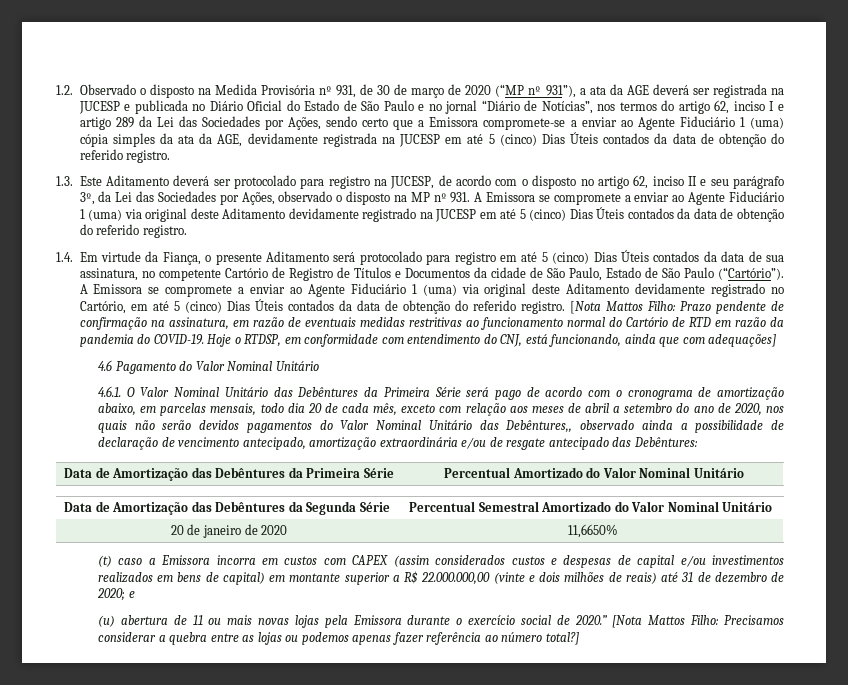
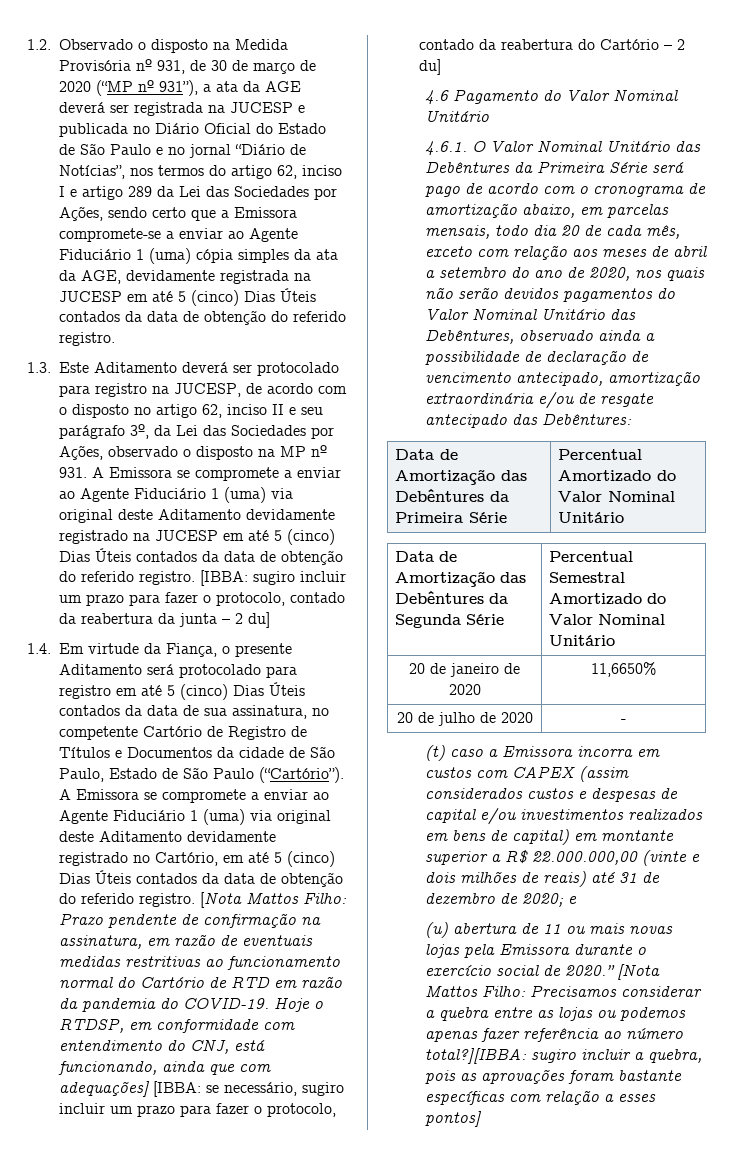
+ [IBBA: sugiro incluir um prazo para fazer o protocolo, contado da reabertura da junta – 2 du]
- Hoje o RTDSP, em conformidade com entendimento do CNJ, está funcionando, ainda que com adequações]
+ Hoje o RTDSP, em conformidade com entendimento do CNJ, está funcionando, ainda que com adequações] [IBBA: se necessário, sugiro incluir um prazo para fazer o protocolo, contado da reabertura do Cartório – 2 du]
- 4.6.1. O Valor Nominal Unitário das Debêntures da Primeira Série será pago de acordo com o cronograma de amortização abaixo, em parcelas mensais, todo dia 20 de cada mês, exceto com relação aos meses de abril a setembro do ano de 2020, nos quais não serão devidos pagamentos do Valor Nominal Unitário das Debêntures,, observado ainda a possibilidade de declaração de vencimento antecipado, amortização extraordinária e/ou de resgate antecipado das Debêntures:
+ 4.6.1. O Valor Nominal Unitário das Debêntures da Primeira Série será pago de acordo com o cronograma de amortização abaixo, em parcelas mensais, todo dia 20 de cada mês, exceto com relação aos meses de abril a setembro do ano de 2020, nos quais não serão devidos pagamentos do Valor Nominal Unitário das Debêntures, observado ainda a possibilidade de declaração de vencimento antecipado, amortização extraordinária e/ou de resgate antecipado das Debêntures:
+ 20 de julho de 2020 | -
- [Nota Mattos Filho: Precisamos considerar a quebra entre as lojas ou podemos apenas fazer referência ao número total?]
+ [Nota Mattos Filho: Precisamos considerar a quebra entre as lojas ou podemos apenas fazer referência ao número total?][IBBA: sugiro incluir a quebra, pois as aprovações foram bastante específicas com relação a esses pontos]

